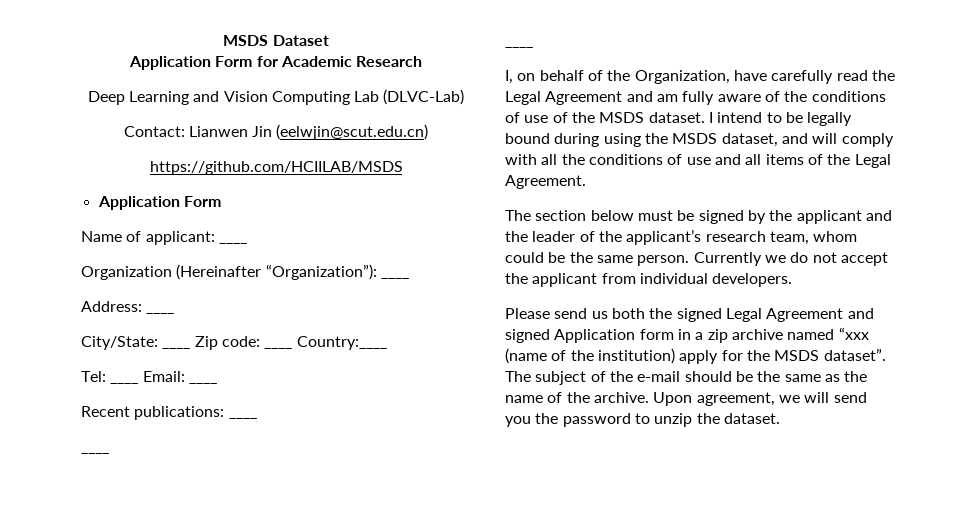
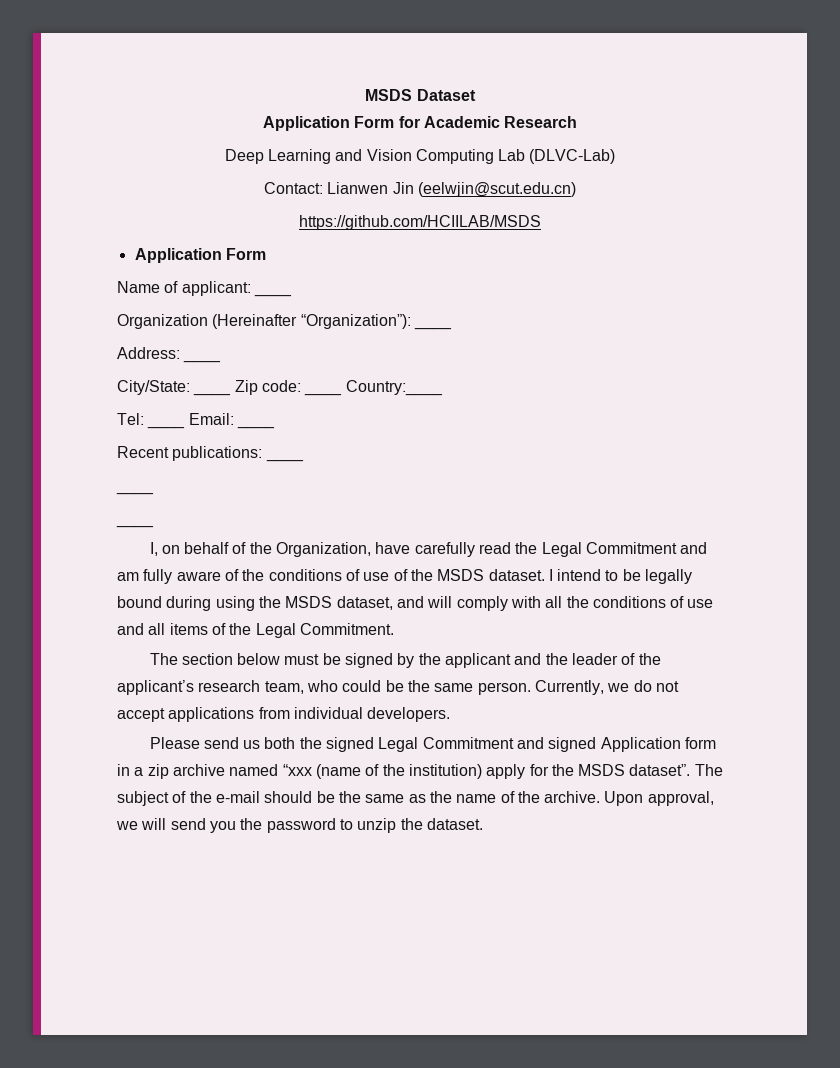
- I, on behalf of the Organization, have carefully read the Legal Agreement and am fully aware of the conditions of use of the MSDS dataset.
+ I, on behalf of the Organization, have carefully read the Legal Commitment and am fully aware of the conditions of use of the MSDS dataset.
- I intend to be legally bound during using the MSDS dataset, and will comply with all the conditions of use and all items of the Legal Agreement.
+ I intend to be legally bound during using the MSDS dataset, and will comply with all the conditions of use and all items of the Legal Commitment.
- The section below must be signed by the applicant and the leader of the applicant’s research team, whom could be the same person.
+ The section below must be signed by the applicant and the leader of the applicant’s research team, who could be the same person.
- Currently we do not accept the applicant from individual developers.
+ Currently, we do not accept applications from individual developers.
- Please send us both the signed Legal Agreement and signed Application form in a zip archive named “xxx (name of the institution) apply for the MSDS dataset”.
+ Please send us both the signed Legal Commitment and signed Application form in a zip archive named “xxx (name of the institution) apply for the MSDS dataset”.
- Upon agreement, we will send you the password to unzip the dataset.
+ Upon approval, we will send you the password to unzip the dataset.

